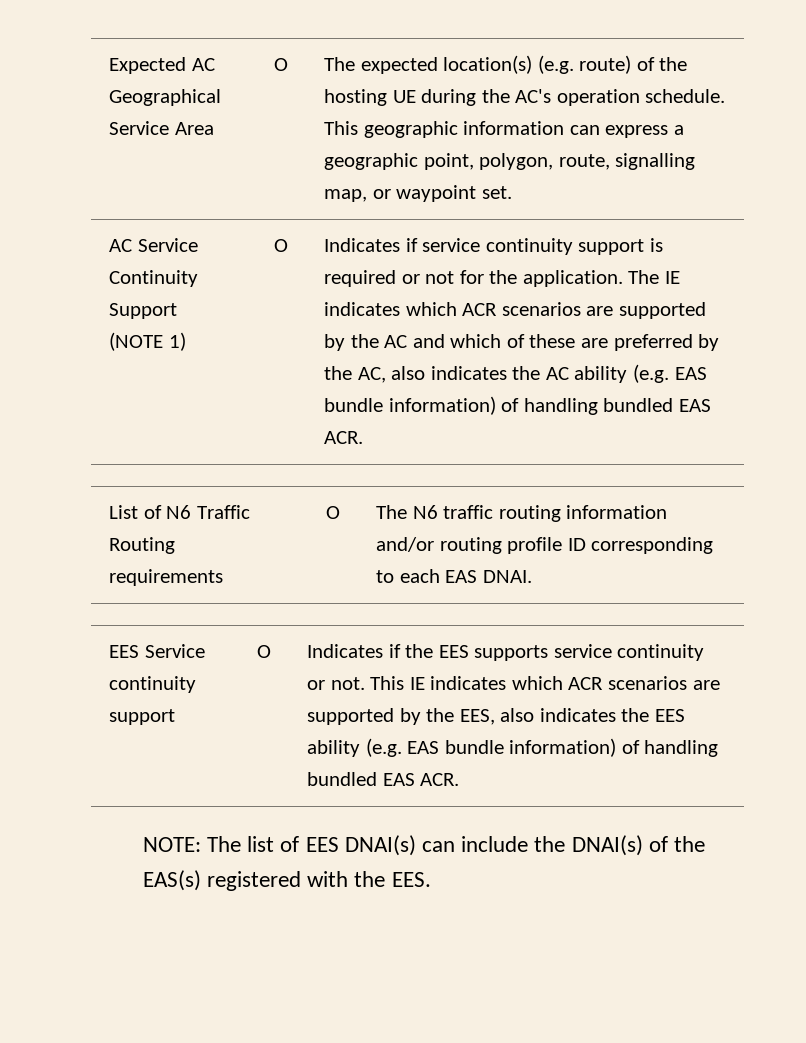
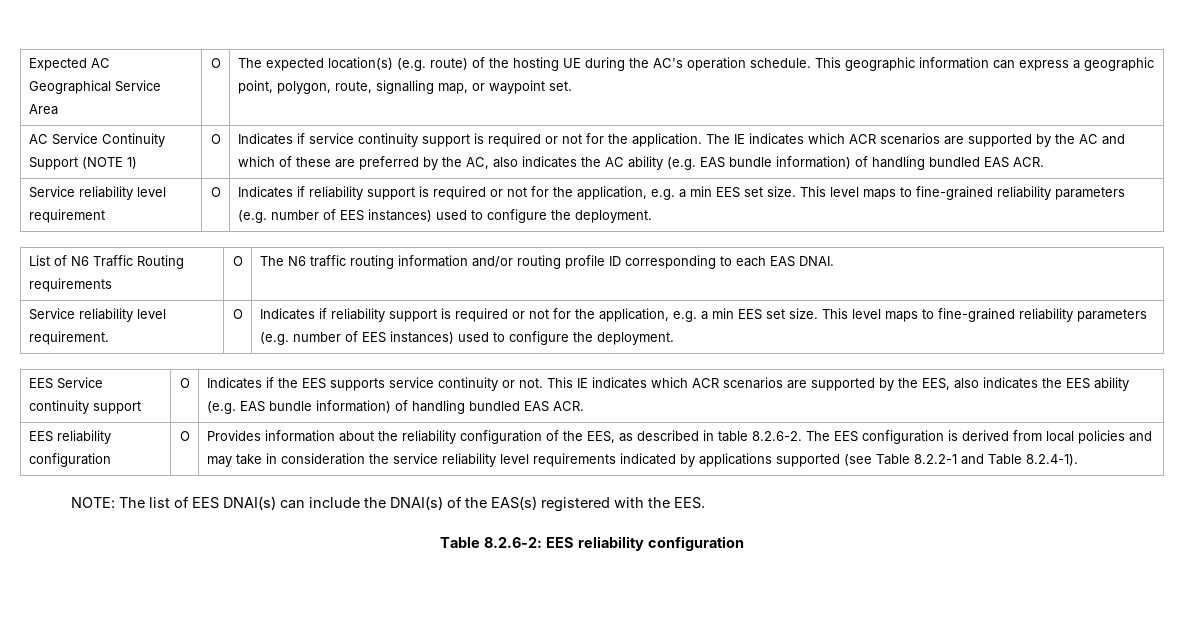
+ Service reliability level requirement | O | Indicates if reliability support is required or not for the application, e.g. a min EES set size. This level maps to fine-grained reliability parameters (e.g. number of EES instances) used to configure the deployment.
+ Service reliability level requirement. | O | Indicates if reliability support is required or not for the application, e.g. a min EES set size. This level maps to fine-grained reliability parameters (e.g. number of EES instances) used to configure the deployment.
+ EES reliability configuration | O | Provides information about the reliability configuration of the EES, as described in table 8.2.6-2. The EES configuration is derived from local policies and may take in consideration the service reliability level requirements indicated by applications supported (see Table 8.2.2-1 and Table 8.2.4-1).
+ Table 8.2.6-2: EES reliability configuration

